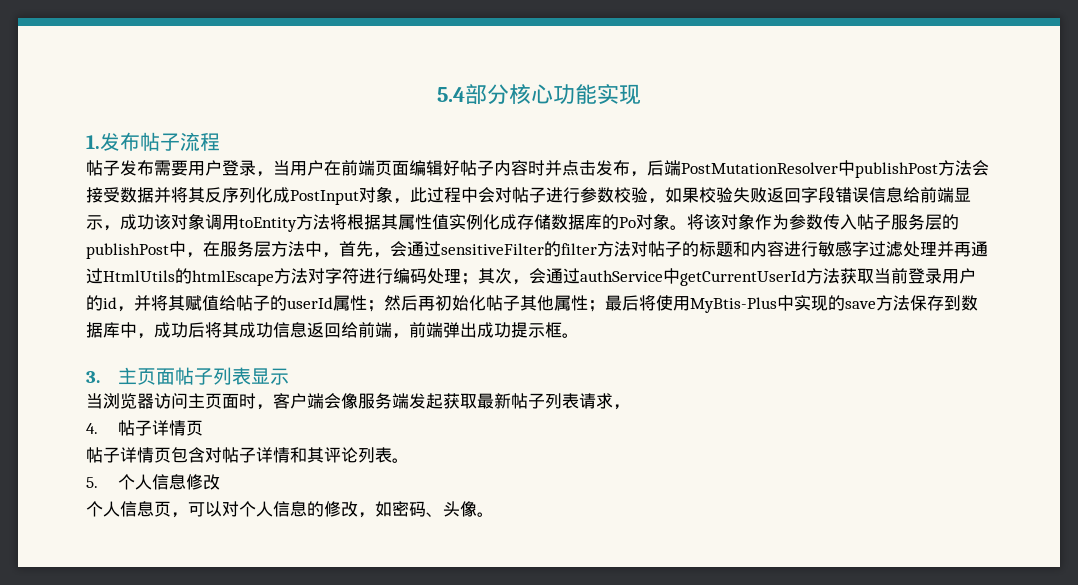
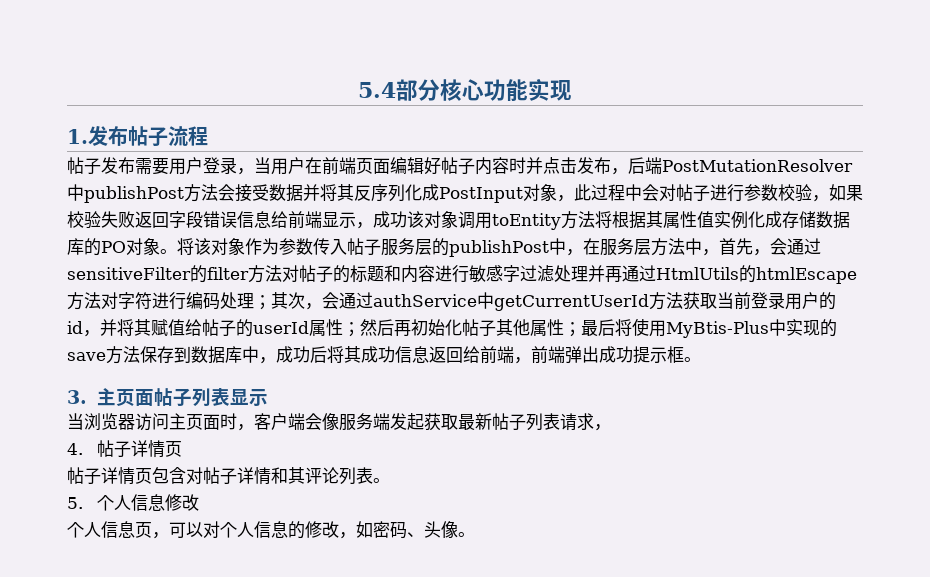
- 帖子发布需要用户登录，当用户在前端页面编辑好帖子内容时并点击发布，后端PostMutationResolver中publishPost方法会接受数据并将其反序列化成PostInput对象，此过程中会对帖子进行参数校验，如果校验失败返回字段错误信息给前端显示，成功该对象调用toEntity方法将根据其属性值实例化成存储数据库的Po对象。
+ 帖子发布需要用户登录，当用户在前端页面编辑好帖子内容时并点击发布，后端PostMutationResolver中publishPost方法会接受数据并将其反序列化成PostInput对象，此过程中会对帖子进行参数校验，如果校验失败返回字段错误信息给前端显示，成功该对象调用toEntity方法将根据其属性值实例化成存储数据库的PO对象。

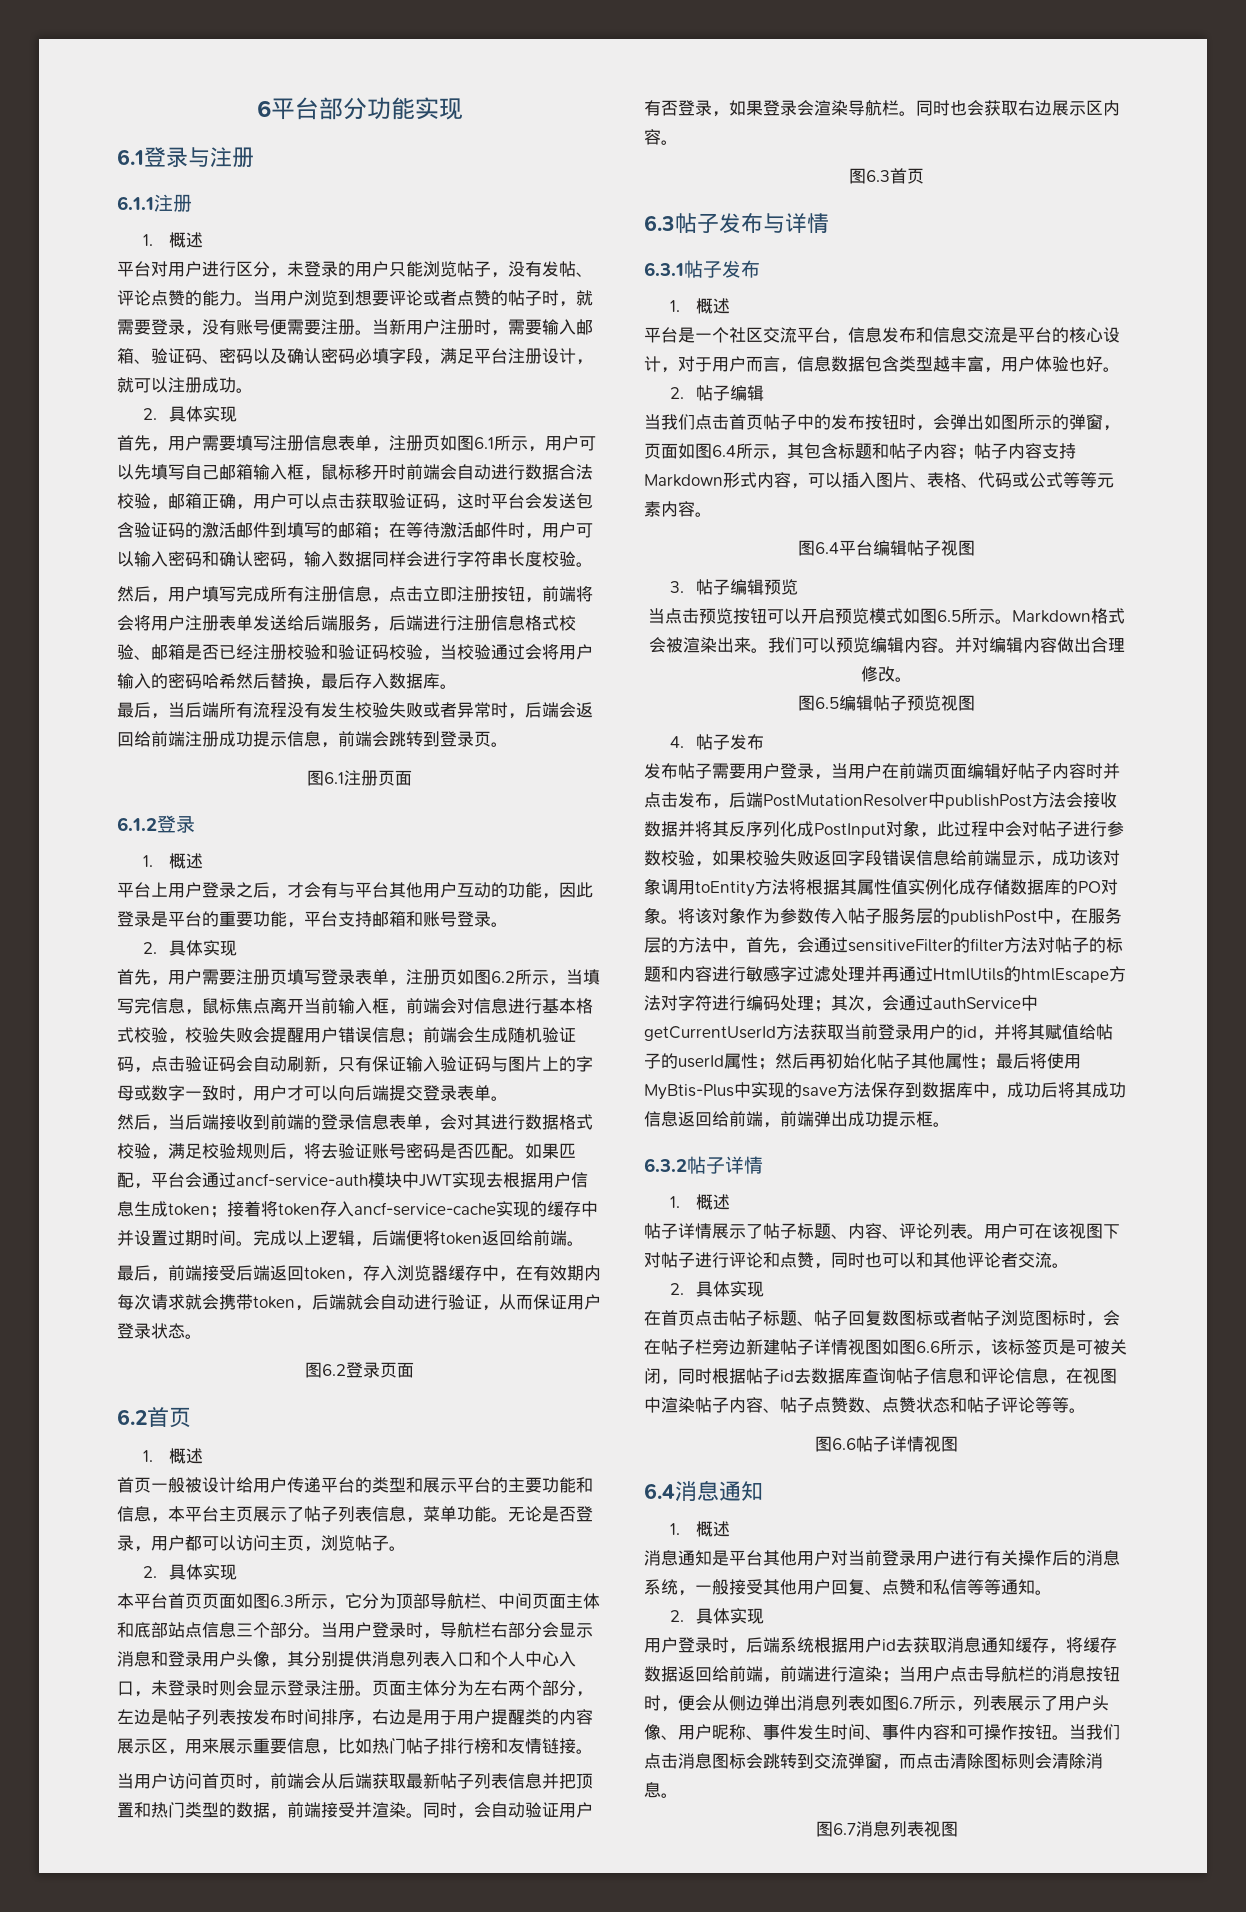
- 5.4部分核心功能实现
+ 6平台部分功能实现
- 1.发布帖子流程
- 帖子发布需要用户登录，当用户在前端页面编辑好帖子内容时并点击发布，后端PostMutationResolver中publishPost方法会接受数据并将其反序列化成PostInput对象，此过程中会对帖子进行参数校验，如果校验失败返回字段错误信息给前端显示，成功该对象调用toEntity方法将根据其属性值实例化成存储数据库的PO对象。
+ 6.1登录与注册
+ 6.1.1注册
+ 1.概述
+ 平台对用户进行区分，未登录的用户只能浏览帖子，没有发帖、评论点赞的能力。当用户浏览到想要评论或者点赞的帖子时，就需要登录，没有账号便需要注册。当新用户注册时，需要输入邮箱、验证码、密码以及确认密码必填字段，满足平台注册设计，就可以注册成功。
+ 2.具体实现
+ 首先，用户需要填写注册信息表单，注册页如图6.1所示，用户可以先填写自己邮箱输入框，鼠标移开时前端会自动进行数据合法校验，邮箱正确，用户可以点击获取验证码，这时平台会发送包含验证码的激活邮件到填写的邮箱；在等待激活邮件时，用户可以输入密码和确认密码，输入数据同样会进行字符串长度校验。
+ 然后，用户填写完成所有注册信息，点击立即注册按钮，前端将会将用户注册表单发送给后端服务，后端进行注册信息格式校验、邮箱是否已经注册校验和验证码校验，当校验通过会将用户输入的密码哈希然后替换，最后存入数据库。
+ 最后，当后端所有流程没有发生校验失败或者异常时，后端会返回给前端注册成功提示信息，前端会跳转到登录页。
+ 图6.1注册页面
+ 6.1.2登录
+ 1.概述
+ 平台上用户登录之后，才会有与平台其他用户互动的功能，因此登录是平台的重要功能，平台支持邮箱和账号登录。
+ 2.具体实现
+ 首先，用户需要注册页填写登录表单，注册页如图6.2所示，当填写完信息，鼠标焦点离开当前输入框，前端会对信息进行基本格式校验，校验失败会提醒用户错误信息；前端会生成随机验证码，点击验证码会自动刷新，只有保证输入验证码与图片上的字母或数字一致时，用户才可以向后端提交登录表单。
+ 然后，当后端接收到前端的登录信息表单，会对其进行数据格式校验，满足校验规则后，将去验证账号密码是否匹配。如果匹配，平台会通过ancf-service-auth模块中JWT实现去根据用户信息生成token；接着将token存入ancf-service-cache实现的缓存中并设置过期时间。完成以上逻辑，后端便将token返回给前端。
+ 最后，前端接受后端返回token，存入浏览器缓存中，在有效期内每次请求就会携带token，后端就会自动进行验证，从而保证用户登录状态。
+ 图6.2登录页面
+ 6.2首页
+ 1.概述
+ 首页一般被设计给用户传递平台的类型和展示平台的主要功能和信息，本平台主页展示了帖子列表信息，菜单功能。无论是否登录，用户都可以访问主页，浏览帖子。
+ 2.具体实现
+ 本平台首页页面如图6.3所示，它分为顶部导航栏、中间页面主体和底部站点信息三个部分。当用户登录时，导航栏右部分会显示消息和登录用户头像，其分别提供消息列表入口和个人中心入口，未登录时则会显示登录注册。页面主体分为左右两个部分，左边是帖子列表按发布时间排序，右边是用于用户提醒类的内容展示区，用来展示重要信息，比如热门帖子排行榜和友情链接。
+ 当用户访问首页时，前端会从后端获取最新帖子列表信息并把顶置和热门类型的数据，前端接受并渲染。同时，会自动验证用户有否登录，如果登录会渲染导航栏。同时也会获取右边展示区内容。
+ 图6.3首页
+ 6.3帖子发布与详情
+ 6.3.1帖子发布
+ 1.概述
+ 平台是一个社区交流平台，信息发布和信息交流是平台的核心设计，对于用户而言，信息数据包含类型越丰富，用户体验也好。
+ 2.帖子编辑
+ 当我们点击首页帖子中的发布按钮时，会弹出如图所示的弹窗，页面如图6.4所示，其包含标题和帖子内容；帖子内容支持Markdown形式内容，可以插入图片、表格、代码或公式等等元素内容。
+ 图6.4平台编辑帖子视图
+ 3.帖子编辑预览
+ 当点击预览按钮可以开启预览模式如图6.5所示。Markdown格式会被渲染出来。我们可以预览编辑内容。并对编辑内容做出合理修改。
+ 图6.5编辑帖子预览视图
+ 4.帖子发布
+ 发布帖子需要用户登录，当用户在前端页面编辑好帖子内容时并点击发布，后端PostMutationResolver中publishPost方法会接收数据并将其反序列化成PostInput对象，此过程中会对帖子进行参数校验，如果校验失败返回字段错误信息给前端显示，成功该对象调用toEntity方法将根据其属性值实例化成存储数据库的PO对象。
- 将该对象作为参数传入帖子服务层的publishPost中，在服务层方法中，首先，会通过sensitiveFilter的filter方法对帖子的标题和内容进行敏感字过滤处理并再通过HtmlUtils的htmlEscape方法对字符进行编码处理；
+ 将该对象作为参数传入帖子服务层的publishPost中，在服务层的方法中，首先，会通过sensitiveFilter的filter方法对帖子的标题和内容进行敏感字过滤处理并再通过HtmlUtils的htmlEscape方法对字符进行编码处理；
- 3.主页面帖子列表显示
- 当浏览器访问主页面时，客户端会像服务端发起获取最新帖子列表请求，
- 4.帖子详情页
- 帖子详情页包含对帖子详情和其评论列表。
- 5.个人信息修改
- 个人信息页，可以对个人信息的修改，如密码、头像。
+ 6.3.2帖子详情
+ 1.概述
+ 帖子详情展示了帖子标题、内容、评论列表。用户可在该视图下对帖子进行评论和点赞，同时也可以和其他评论者交流。
+ 2.具体实现
+ 在首页点击帖子标题、帖子回复数图标或者帖子浏览图标时，会在帖子栏旁边新建帖子详情视图如图6.6所示，该标签页是可被关闭，同时根据帖子id去数据库查询帖子信息和评论信息，在视图中渲染帖子内容、帖子点赞数、点赞状态和帖子评论等等。
+ 图6.6帖子详情视图
+ 6.4消息通知
+ 1.概述
+ 消息通知是平台其他用户对当前登录用户进行有关操作后的消息系统，一般接受其他用户回复、点赞和私信等等通知。
+ 2.具体实现
+ 用户登录时，后端系统根据用户id去获取消息通知缓存，将缓存数据返回给前端，前端进行渲染；当用户点击导航栏的消息按钮时，便会从侧边弹出消息列表如图6.7所示，列表展示了用户头像、用户昵称、事件发生时间、事件内容和可操作按钮。当我们点击消息图标会跳转到交流弹窗，而点击清除图标则会清除消息。
+ 图6.7消息列表视图

